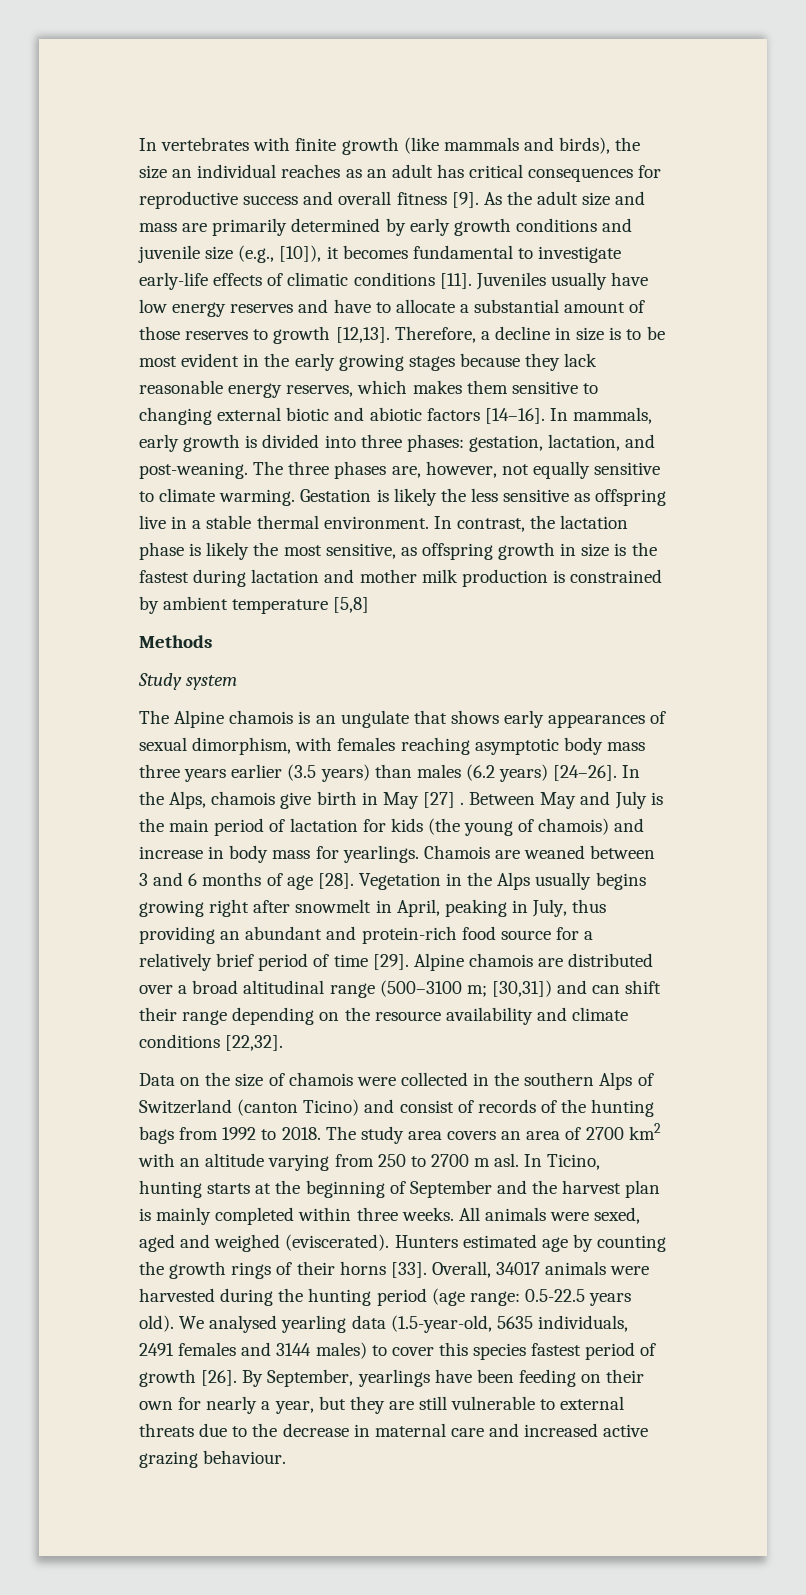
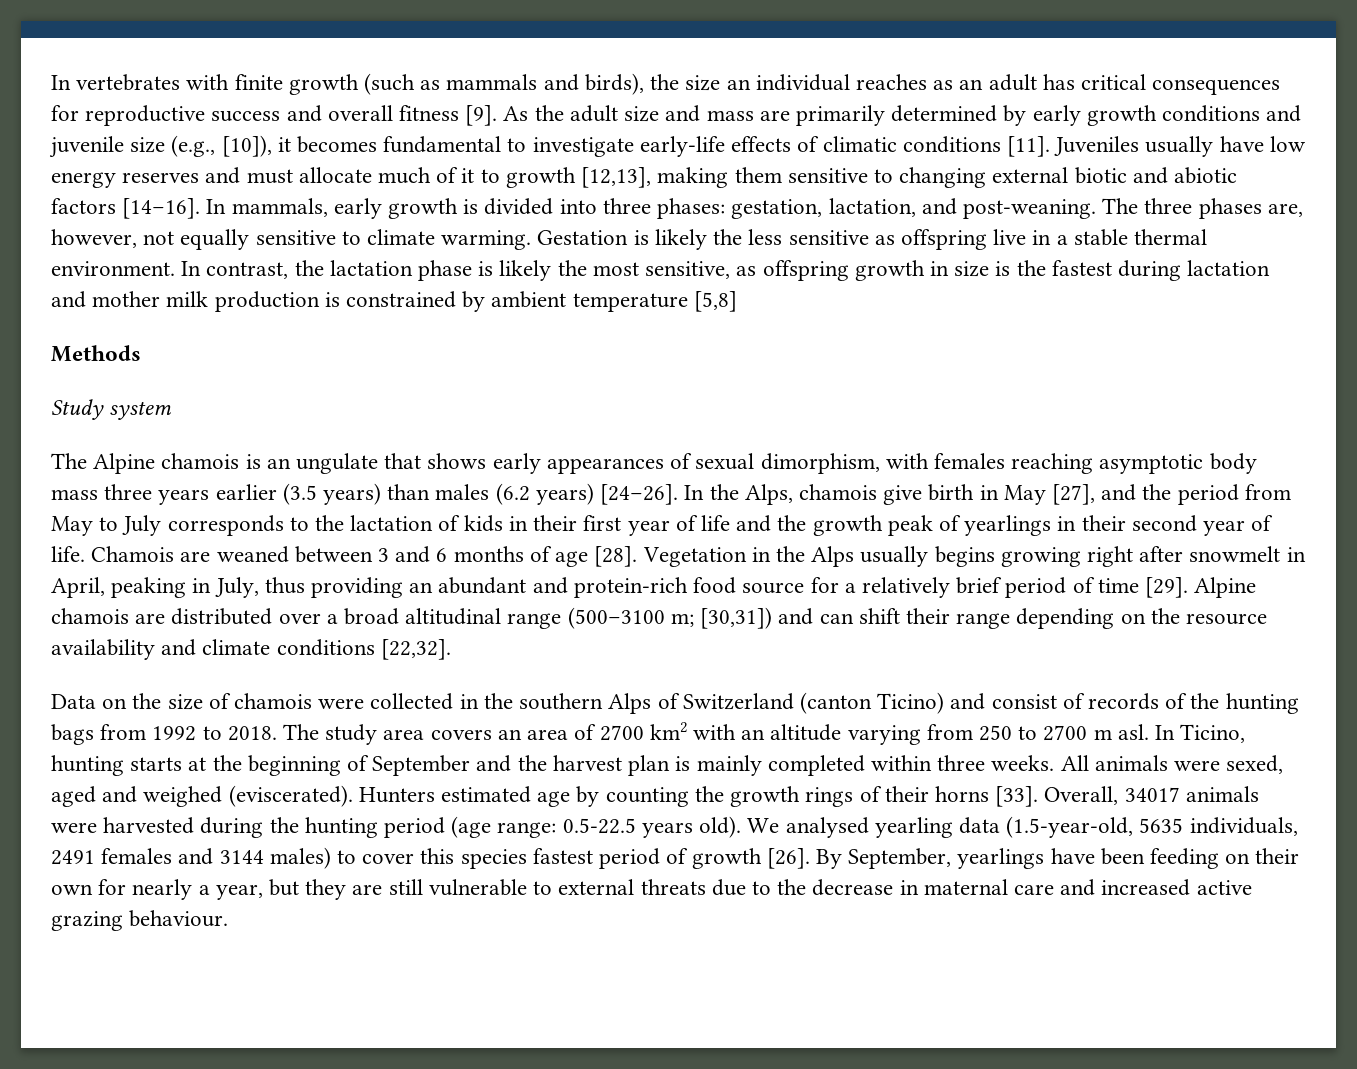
- In vertebrates with finite growth (like mammals and birds), the size an individual reaches as an adult has critical consequences for reproductive success and overall fitness [9].
+ In vertebrates with finite growth (such as mammals and birds), the size an individual reaches as an adult has critical consequences for reproductive success and overall fitness [9].
- Juveniles usually have low energy reserves and have to allocate a substantial amount of those reserves to growth [12,13]. Therefore, a decline in size is to be most evident in the early growing stages because they lack reasonable energy reserves, which makes them sensitive to changing external biotic and abiotic factors [14–16].
+ Juveniles usually have low energy reserves and must allocate much of it to growth [12,13], making them sensitive to changing external biotic and abiotic factors [14–16].
- In the Alps, chamois give birth in May [27] . Between May and July is the main period of lactation for kids (the young of chamois) and increase in body mass for yearlings.
+ In the Alps, chamois give birth in May [27], and the period from May to July corresponds to the lactation of kids in their first year of life and the growth peak of yearlings in their second year of life.

